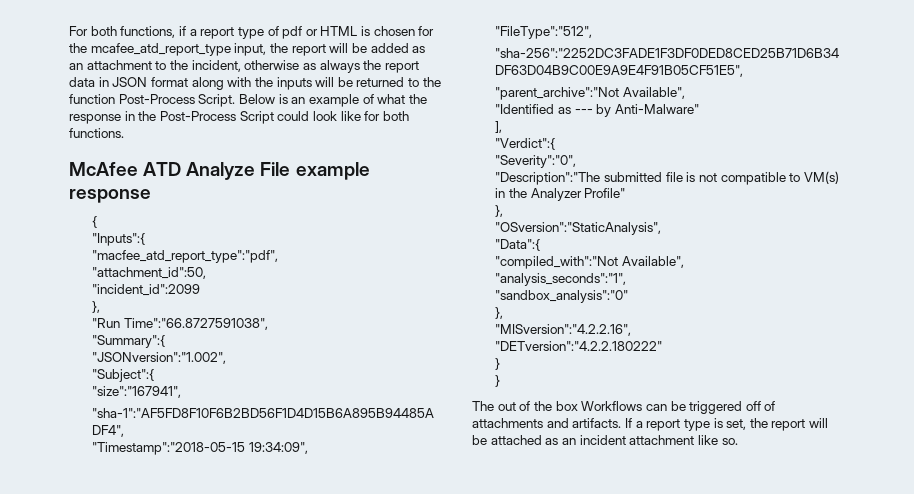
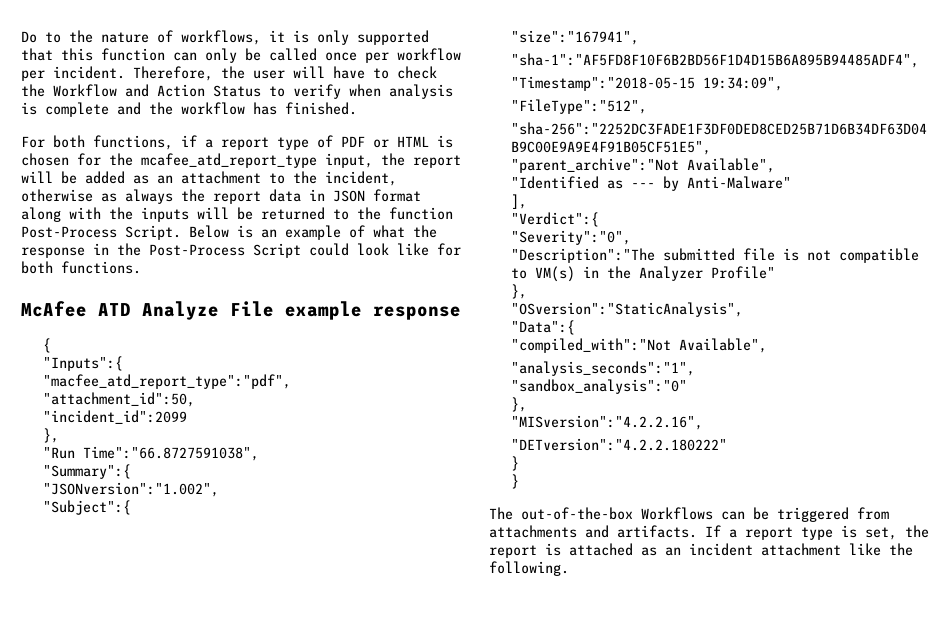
+ Do to the nature of workflows, it is only supported that this function can only be called once per workflow per incident. Therefore, the user will have to check the Workflow and Action Status to verify when analysis is complete and the workflow has finished.
- For both functions, if a report type of pdf or HTML is chosen for the mcafee_atd_report_type input, the report will be added as an attachment to the incident, otherwise as always the report data in JSON format along with the inputs will be returned to the function Post-Process Script.
+ For both functions, if a report type of PDF or HTML is chosen for the mcafee_atd_report_type input, the report will be added as an attachment to the incident, otherwise as always the report data in JSON format along with the inputs will be returned to the function Post-Process Script.
- The out of the box Workflows can be triggered off of attachments and artifacts.
+ The out-of-the-box Workflows can be triggered from attachments and artifacts.
- If a report type is set, the report will be attached as an incident attachment like so.
+ If a report type is set, the report is attached as an incident attachment like the following.

